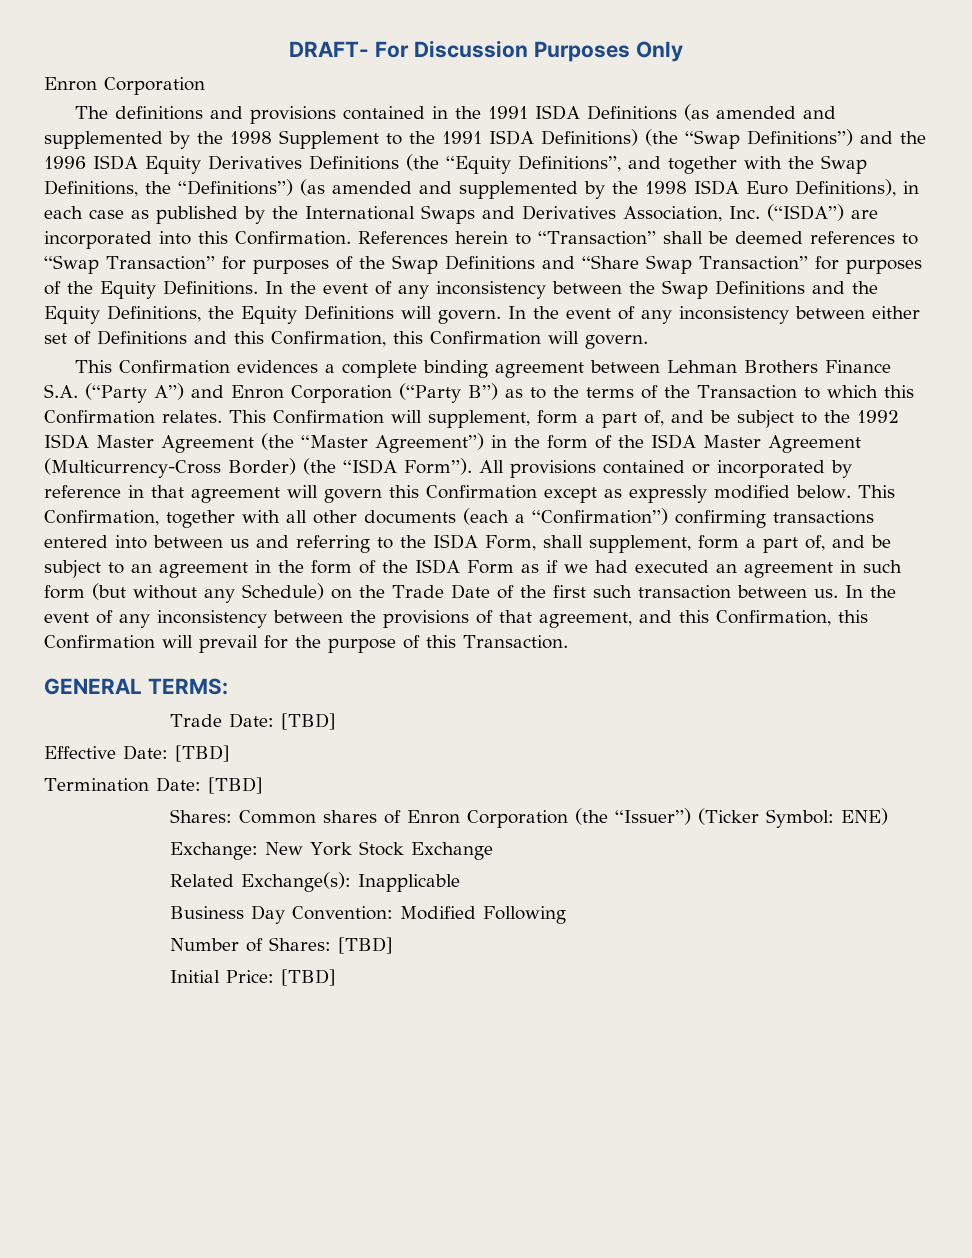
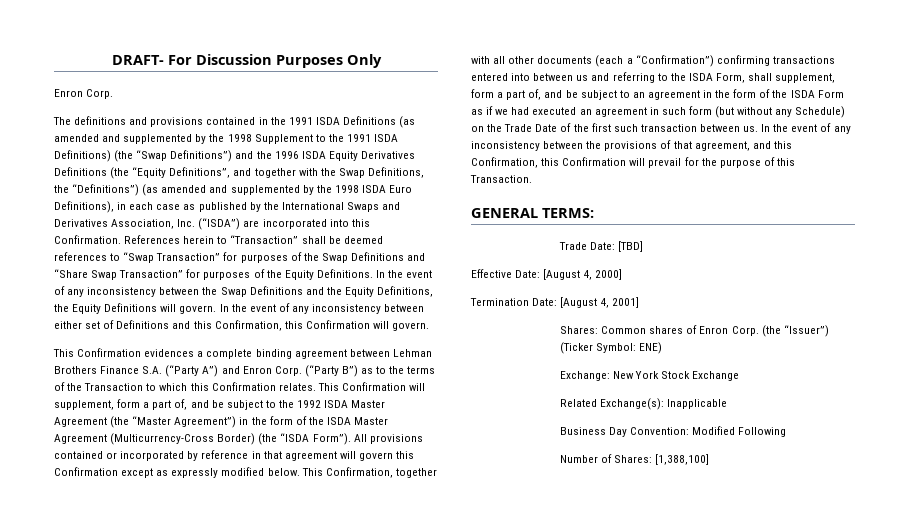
  DRAFT- For Discussion Purposes Only
- Enron Corporation
+ Enron Corp.
- This Confirmation evidences a complete binding agreement between Lehman Brothers Finance S.A. (“Party A”) and Enron Corporation (“Party B”) as to the terms of the Transaction to which this Confirmation relates.
+ This Confirmation evidences a complete binding agreement between Lehman Brothers Finance S.A. (“Party A”) and Enron Corp. (“Party B”) as to the terms of the Transaction to which this Confirmation relates.
- Effective Date: [TBD]
+ Effective Date: [August 4, 2000]
- Termination Date: [TBD]
+ Termination Date: [August 4, 2001]
- Shares: Common shares of Enron Corporation (the “Issuer”) (Ticker Symbol: ENE)
+ Shares: Common shares of Enron Corp. (the “Issuer”) (Ticker Symbol: ENE)
- Number of Shares: [TBD]
- Initial Price: [TBD]
+ Number of Shares: [1,388,100]

